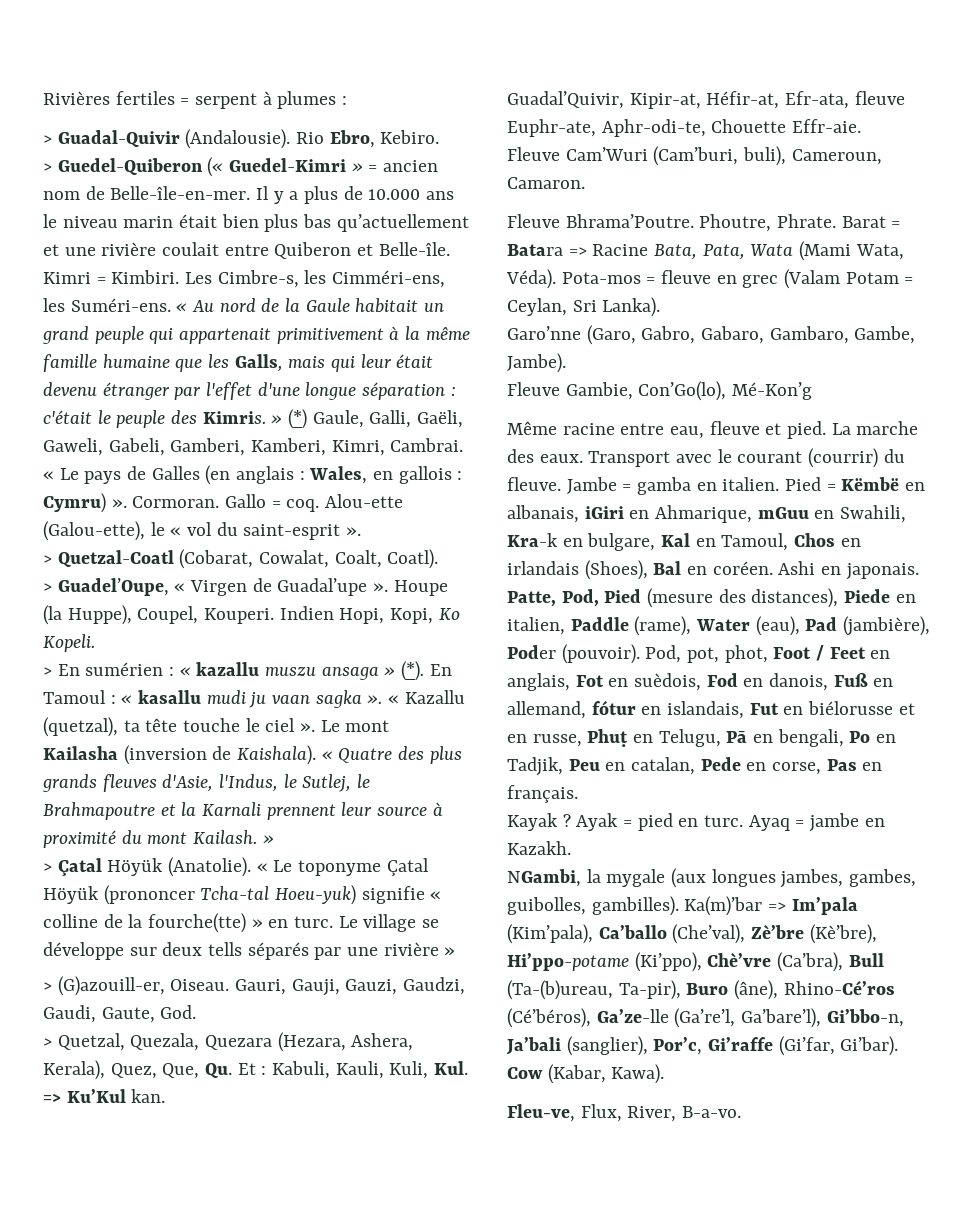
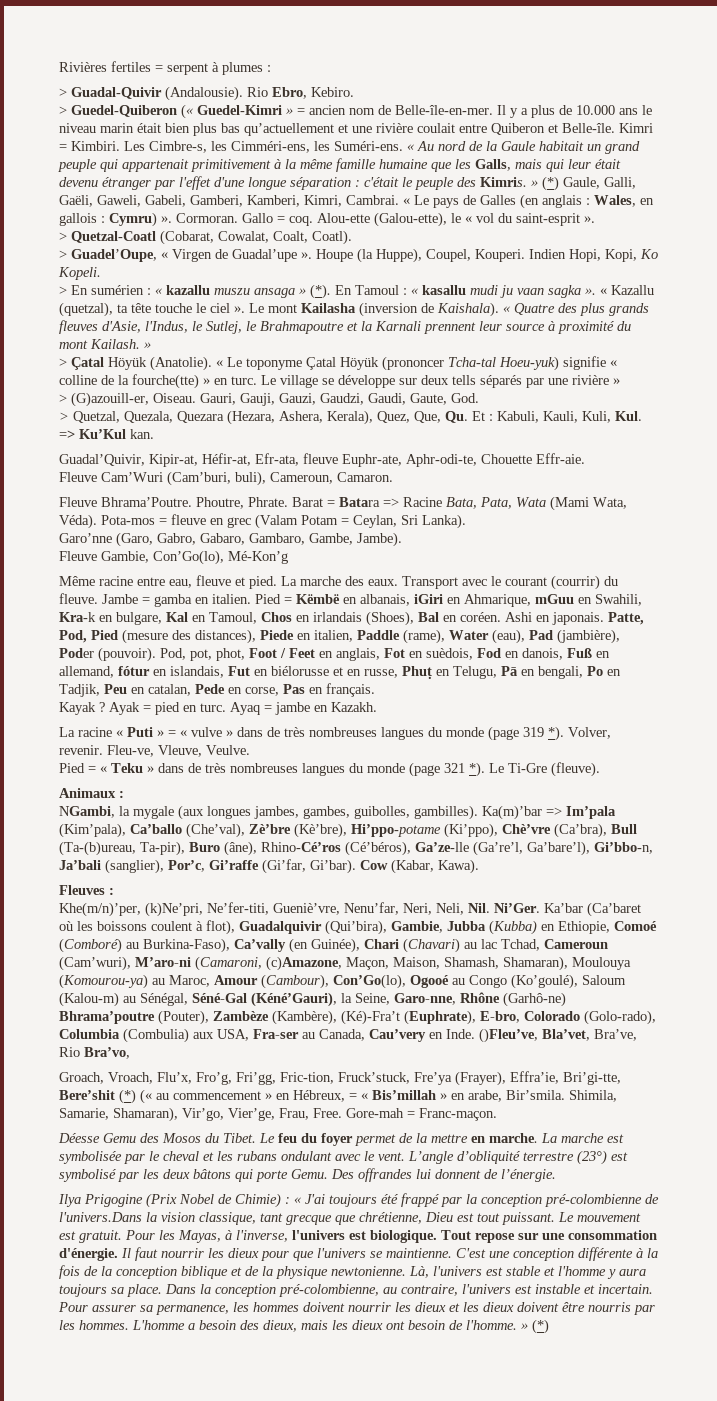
+ La racine « Puti » = « vulve » dans de très nombreuses langues du monde (page 319 *). Volver, revenir. Fleu-ve, Vleuve, Veulve.
+ Pied = « Teku » dans de très nombreuses langues du monde (page 321 *). Le Ti-Gre (fleuve).
+ Animaux :
- Fleu-ve, Flux, River, B-a-vo.
+ Fleuves :
+ Khe(m/n)’per, (k)Ne’pri, Ne’fer-titi, Gueniè’vre, Nenu’far, Neri, Neli, Nil. Ni’Ger. Ka’bar (Ca’baret où les boissons coulent à flot), Guadalquivir (Qui’bira), Gambie, Jubba (Kubba) en Ethiopie, Comoé (Comboré) au Burkina-Faso), Ca’vally (en Guinée), Chari (Chavari) au lac Tchad, Cameroun (Cam’wuri), M’aro-ni (Camaroni, (c)Amazone, Maçon, Maison, Shamash, Shamaran), Moulouya (Komourou-ya) au Maroc, Amour (Cambour), Con’Go(lo), Ogooé au Congo (Ko’goulé), Saloum (Kalou-m) au Sénégal, Séné-Gal (Kéné’Gauri), la Seine, Garo-nne, Rhône (Garhô-ne) Bhrama’poutre (Pouter), Zambèze (Kambère), (Ké)-Fra’t (Euphrate), E-bro, Colorado (Golo-rado), Columbia (Combulia) aux USA, Fra-ser au Canada, Cau’very en Inde. ()Fleu’ve, Bla’vet, Bra’ve, Rio Bra’vo,
+ Groach, Vroach, Flu’x, Fro’g, Fri’gg, Fric-tion, Fruck’stuck, Fre’ya (Frayer), Effra’ie, Bri’gi-tte, Bere’shit (*) (« au commencement » en Hébreux, = « Bis’millah » en arabe, Bir’smila. Shimila, Samarie, Shamaran), Vir’go, Vier’ge, Frau, Free. Gore-mah = Franc-maçon.
+ Déesse Gemu des Mosos du Tibet. Le feu du foyer permet de la mettre en marche. La marche est symbolisée par le cheval et les rubans ondulant avec le vent. L’angle d’obliquité terrestre (23°) est symbolisé par les deux bâtons qui porte Gemu. Des offrandes lui donnent de l’énergie.
+ Ilya Prigogine (Prix Nobel de Chimie) : « J'ai toujours été frappé par la conception pré-colombienne de l'univers.Dans la vision classique, tant grecque que chrétienne, Dieu est tout puissant. Le mouvement est gratuit. Pour les Mayas, à l'inverse, l'univers est biologique. Tout repose sur une consommation d'énergie. Il faut nourrir les dieux pour que l'univers se maintienne. C'est une conception différente à la fois de la conception biblique et de la physique newtonienne. Là, l'univers est stable et l'homme y aura toujours sa place. Dans la conception pré-colombienne, au contraire, l'univers est instable et incertain. Pour assurer sa permanence, les hommes doivent nourrir les dieux et les dieux doivent être nourris par les hommes. L'homme a besoin des dieux, mais les dieux ont besoin de l'homme. » (*)

